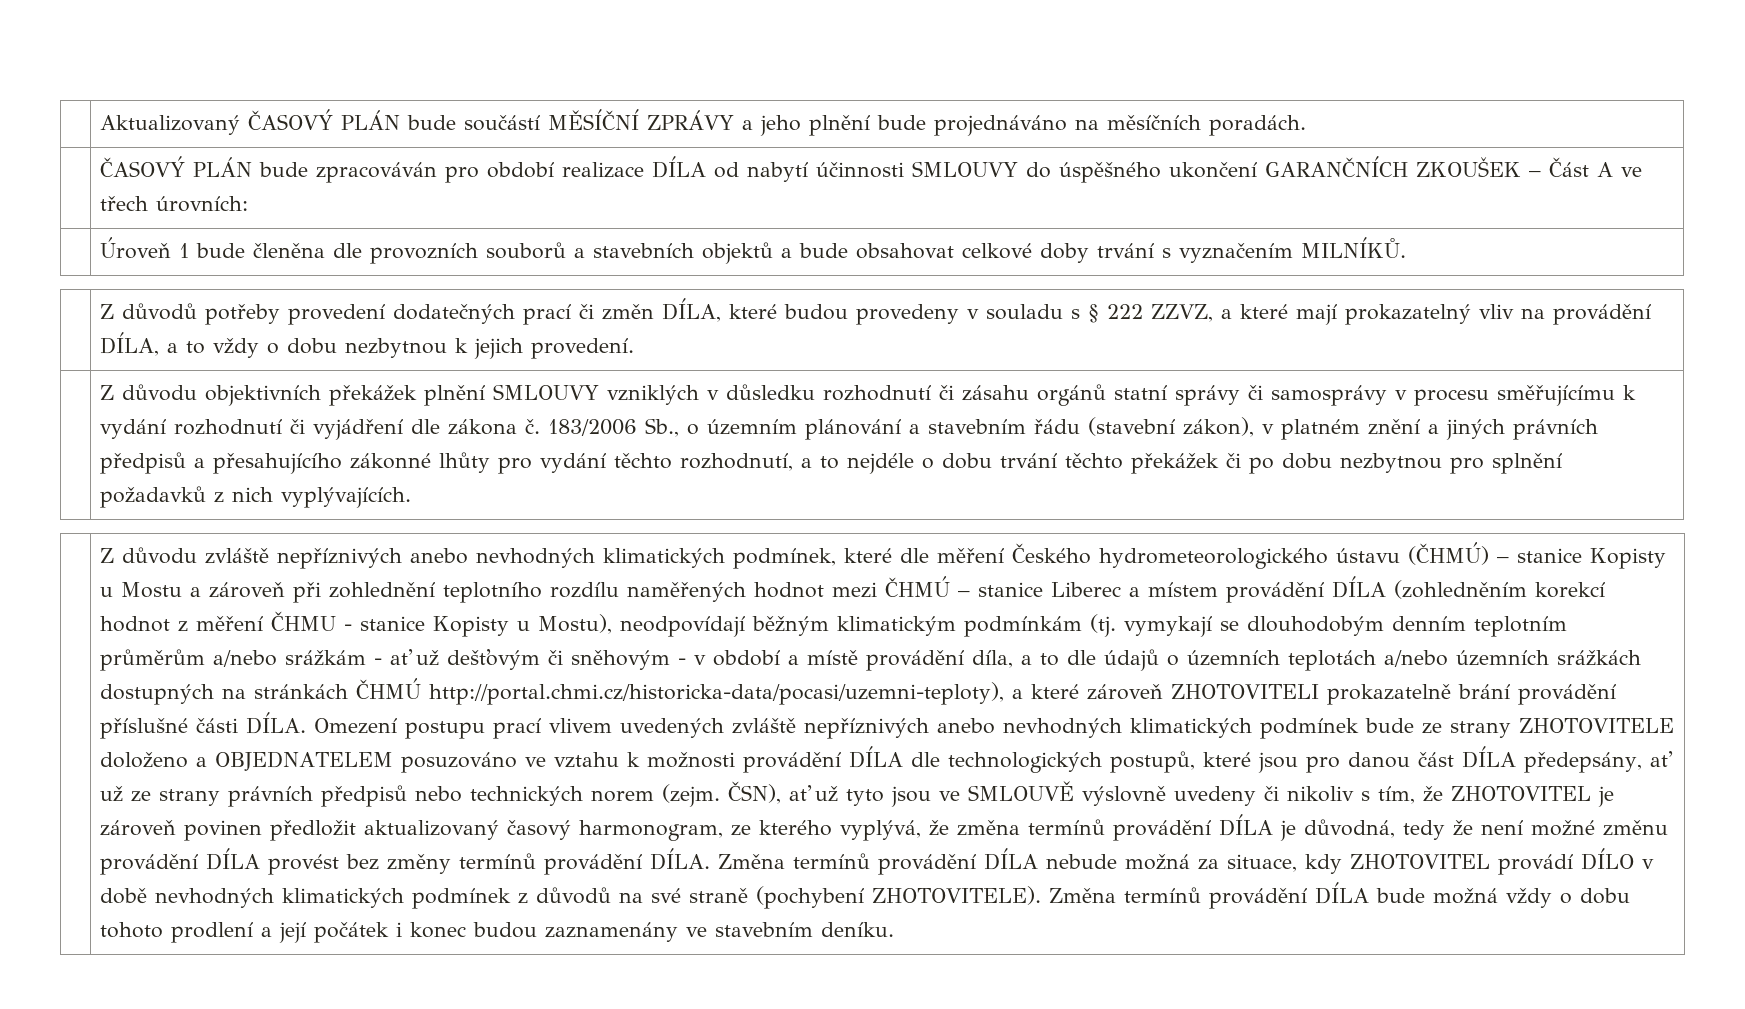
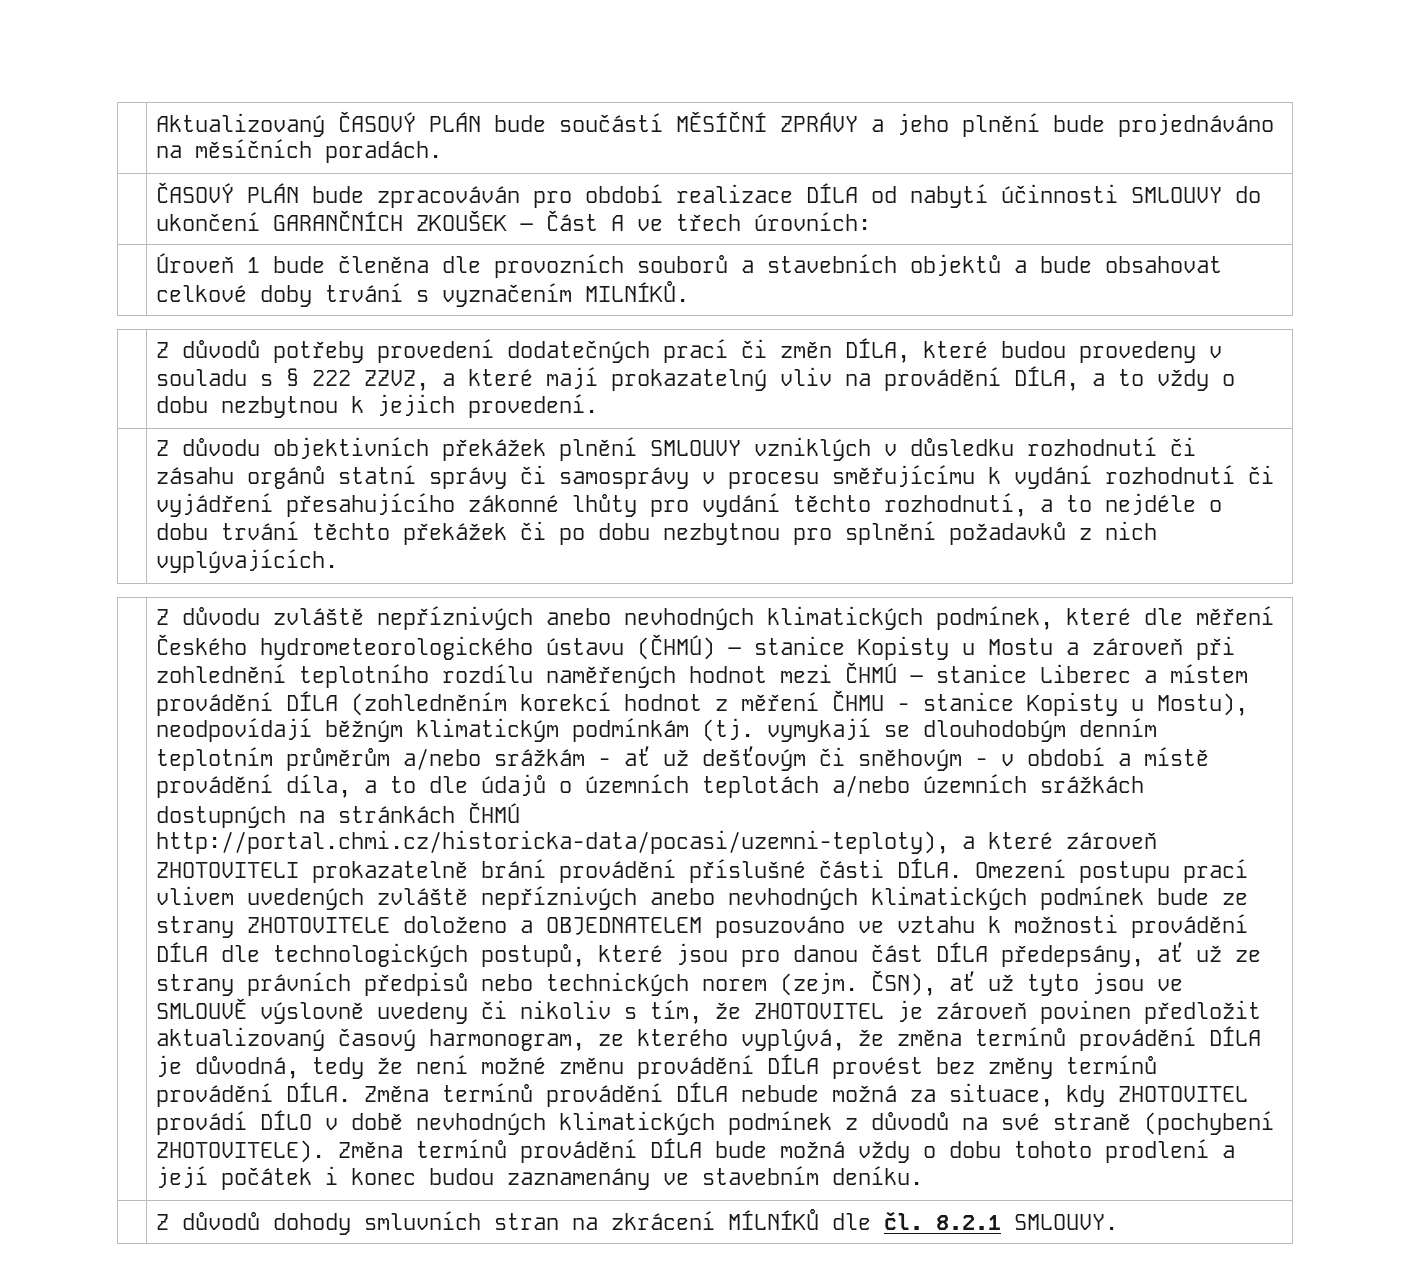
- | ČASOVÝ PLÁN bude zpracováván pro období realizace DÍLA od nabytí účinnosti SMLOUVY do úspěšného ukončení GARANČNÍCH ZKOUŠEK – Část A ve třech úrovních:
+ | ČASOVÝ PLÁN bude zpracováván pro období realizace DÍLA od nabytí účinnosti SMLOUVY do ukončení GARANČNÍCH ZKOUŠEK – Část A ve třech úrovních:
- Z důvodu objektivních překážek plnění SMLOUVY vzniklých v důsledku rozhodnutí či zásahu orgánů statní správy či samosprávy v procesu směřujícímu k vydání rozhodnutí či vyjádření dle zákona č. 183/2006 Sb., o územním plánování a stavebním řádu (stavební zákon), v platném znění a jiných právních předpisů a přesahujícího zákonné lhůty pro vydání těchto rozhodnutí, a to nejdéle o dobu trvání těchto překážek či po dobu nezbytnou pro splnění požadavků z nich vyplývajících.
+ Z důvodu objektivních překážek plnění SMLOUVY vzniklých v důsledku rozhodnutí či zásahu orgánů statní správy či samosprávy v procesu směřujícímu k vydání rozhodnutí či vyjádření přesahujícího zákonné lhůty pro vydání těchto rozhodnutí, a to nejdéle o dobu trvání těchto překážek či po dobu nezbytnou pro splnění požadavků z nich vyplývajících.
+ | Z důvodů dohody smluvních stran na zkrácení MÍLNÍKŮ dle čl. 8.2.1 SMLOUVY.

